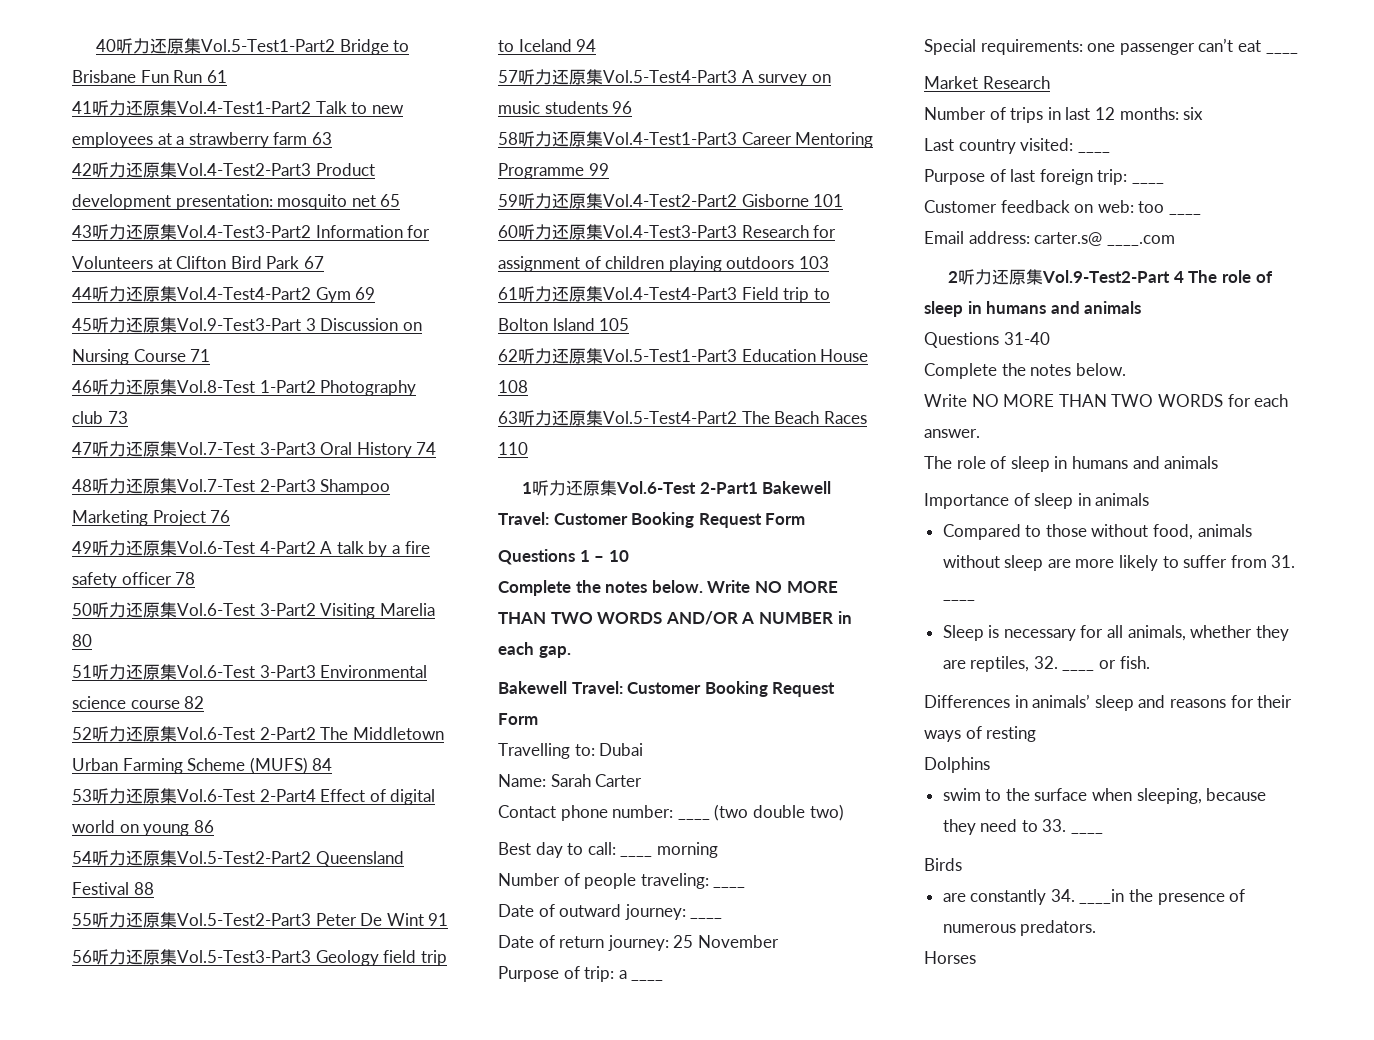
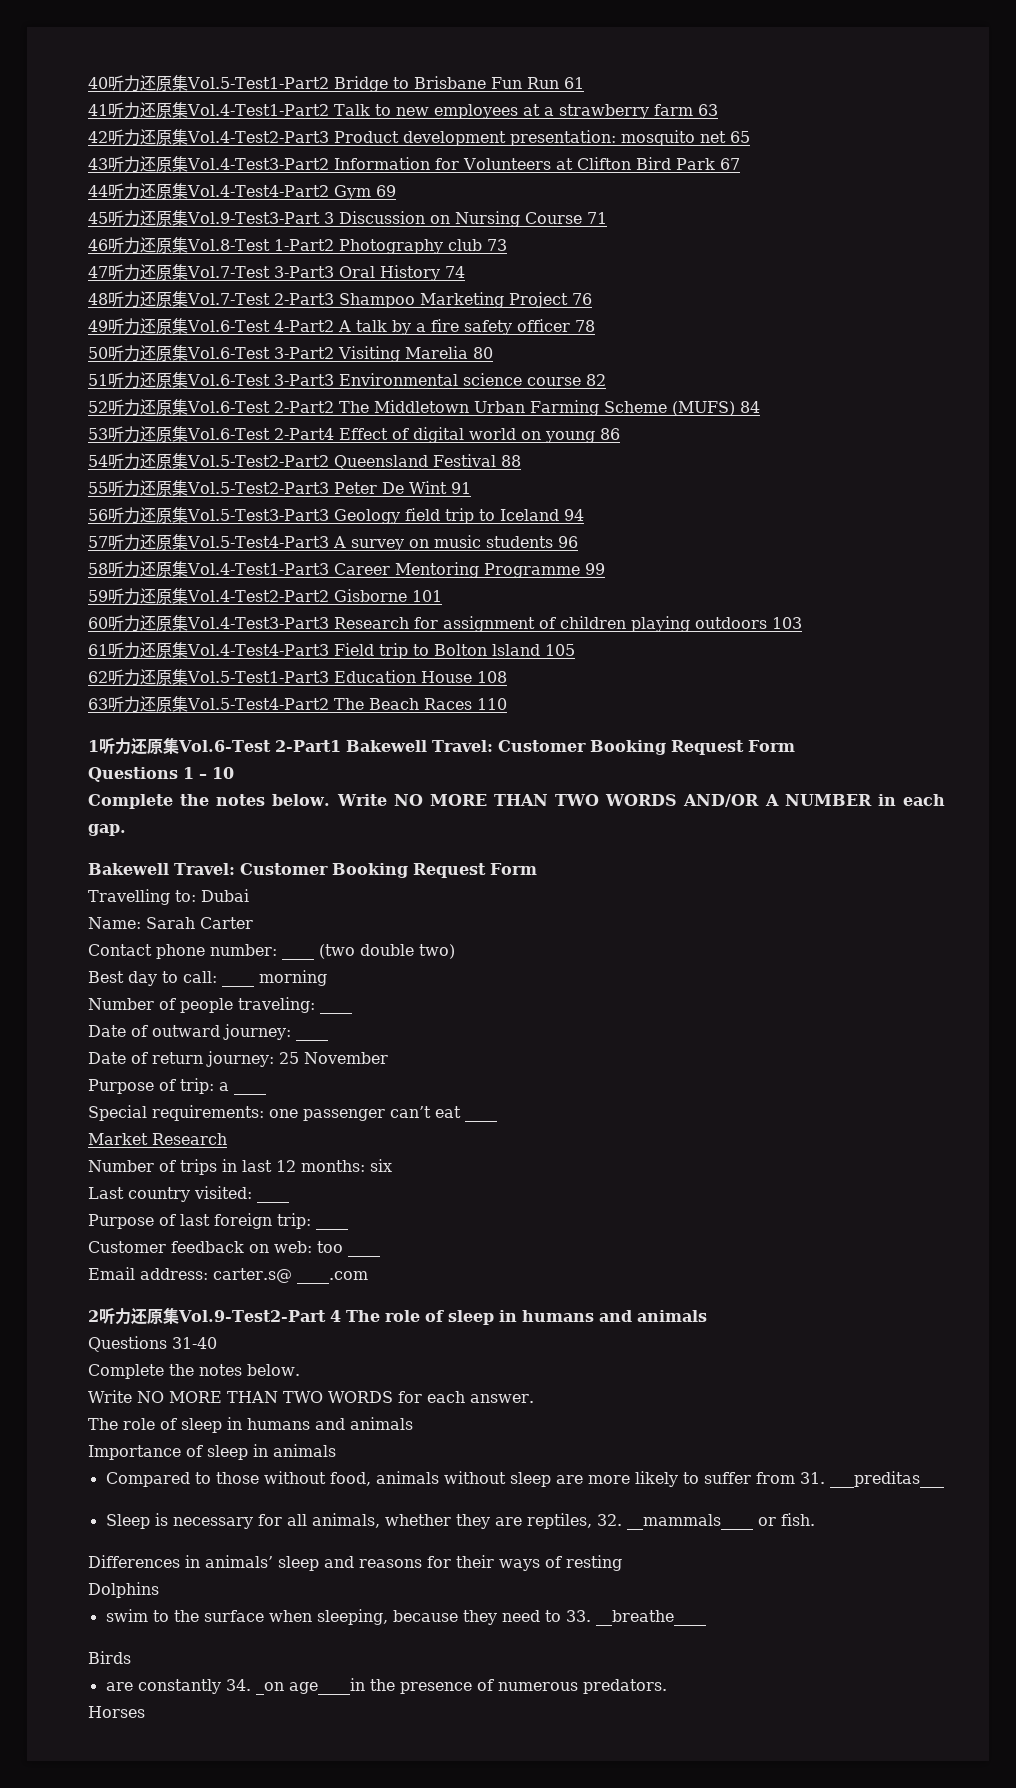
- Compared to those without food, animals without sleep are more likely to suffer from 31. ____
+ Compared to those without food, animals without sleep are more likely to suffer from 31. ___preditas___
- Sleep is necessary for all animals, whether they are reptiles, 32. ____ or fish.
+ Sleep is necessary for all animals, whether they are reptiles, 32. __mammals____ or fish.
- swim to the surface when sleeping, because they need to 33. ____
+ swim to the surface when sleeping, because they need to 33. __breathe____
- are constantly 34. ____in the presence of numerous predators.
+ are constantly 34. _on age____in the presence of numerous predators.

